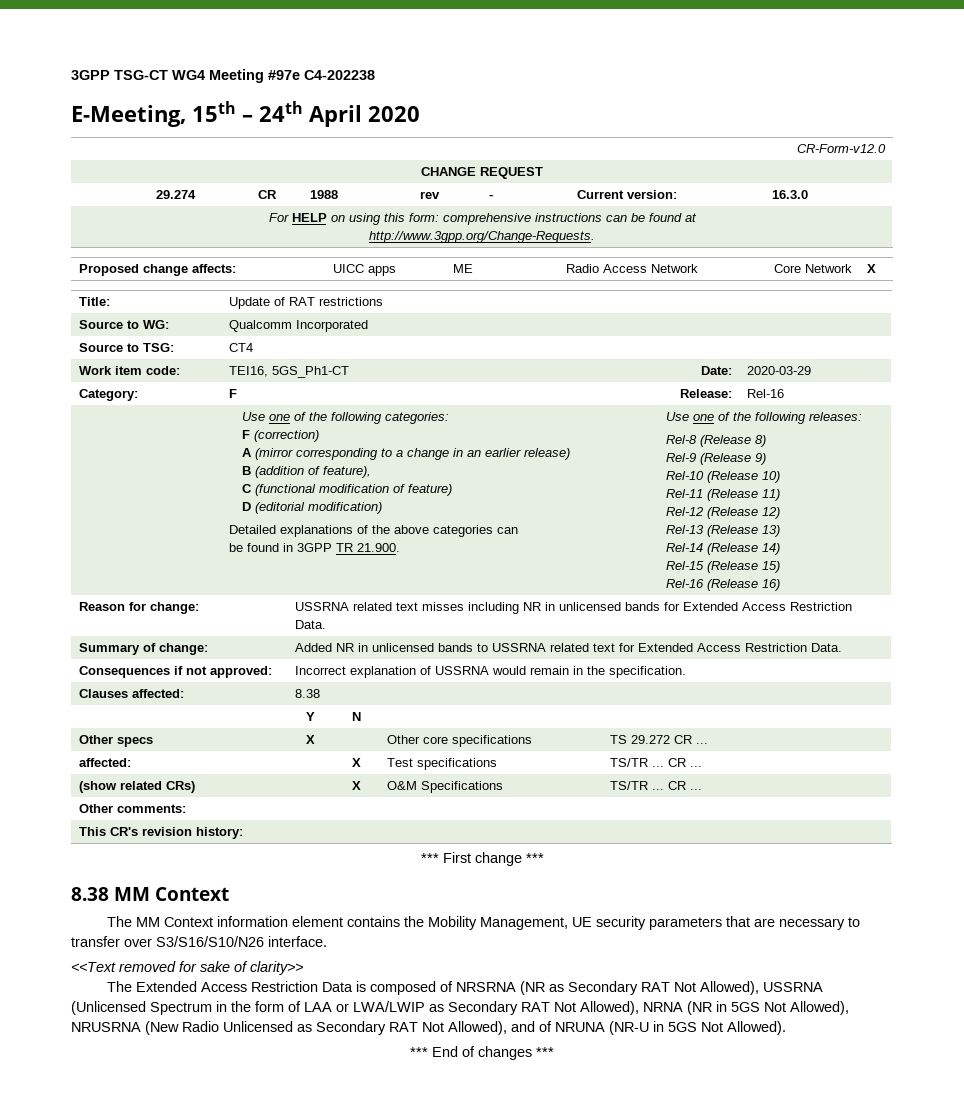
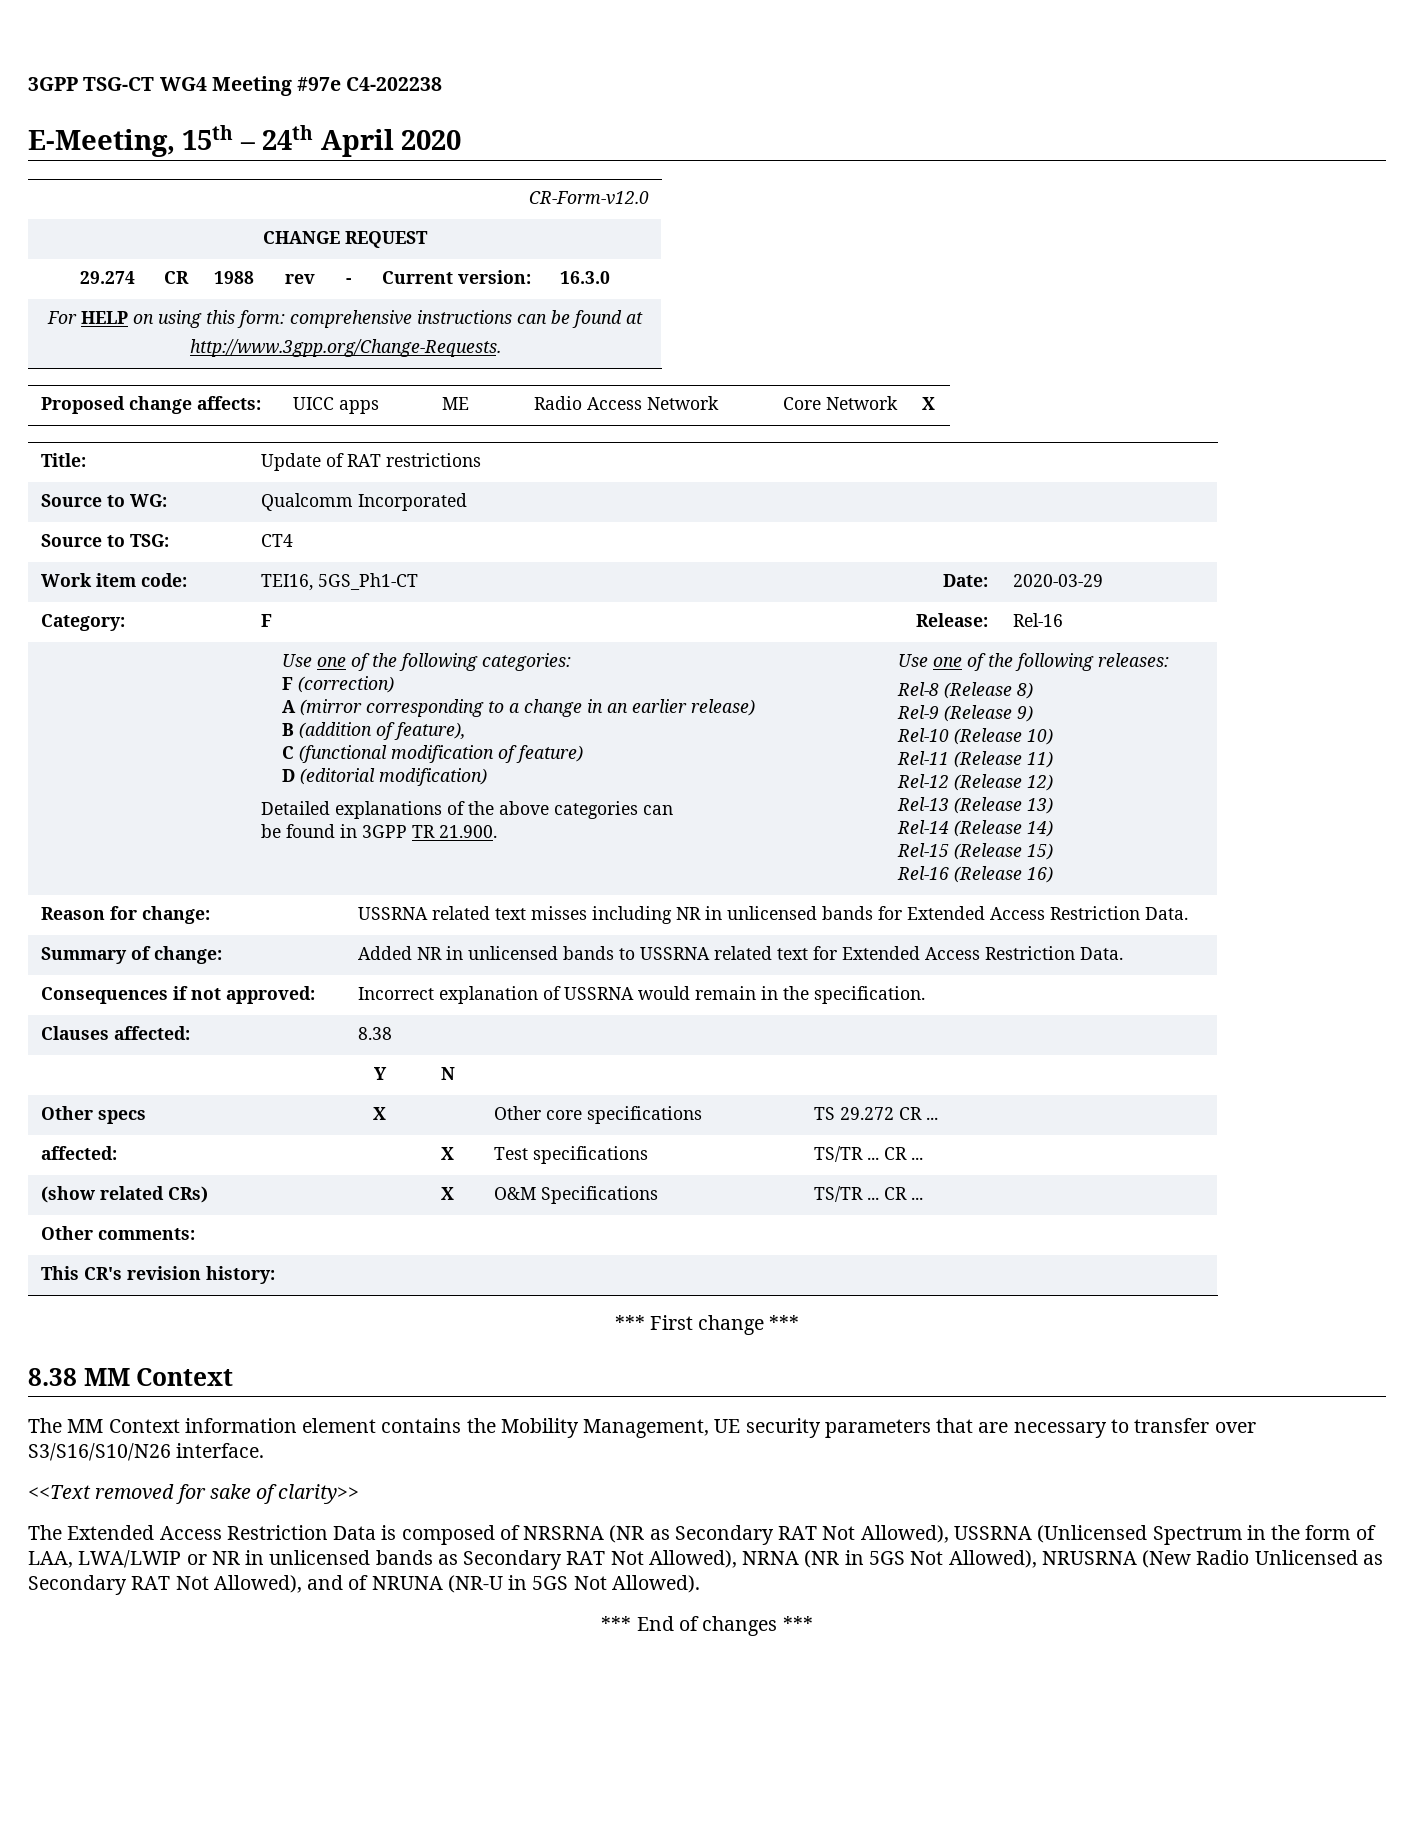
- The Extended Access Restriction Data is composed of NRSRNA (NR as Secondary RAT Not Allowed), USSRNA (Unlicensed Spectrum in the form of LAA or LWA/LWIP as Secondary RAT Not Allowed), NRNA (NR in 5GS Not Allowed), NRUSRNA (New Radio Unlicensed as Secondary RAT Not Allowed), and of NRUNA (NR-U in 5GS Not Allowed).
+ The Extended Access Restriction Data is composed of NRSRNA (NR as Secondary RAT Not Allowed), USSRNA (Unlicensed Spectrum in the form of LAA, LWA/LWIP or NR in unlicensed bands as Secondary RAT Not Allowed), NRNA (NR in 5GS Not Allowed), NRUSRNA (New Radio Unlicensed as Secondary RAT Not Allowed), and of NRUNA (NR-U in 5GS Not Allowed).

